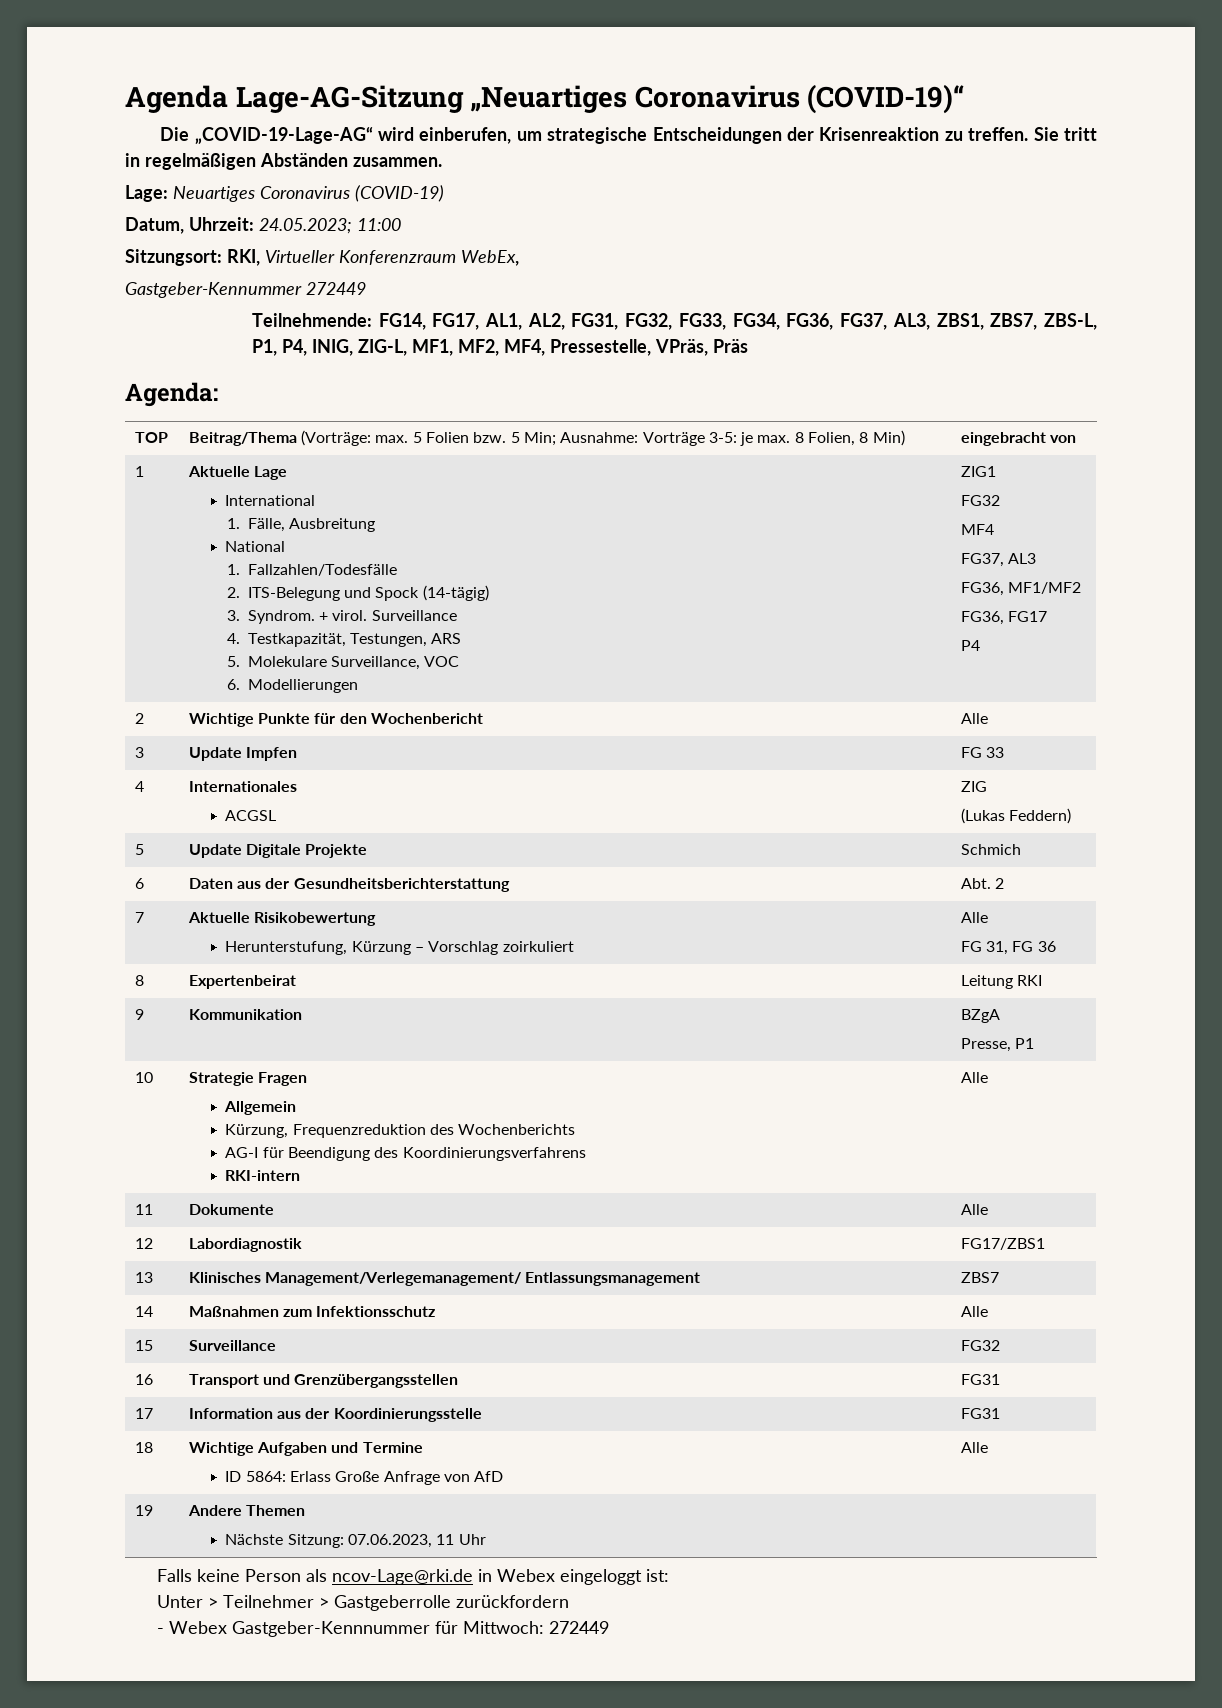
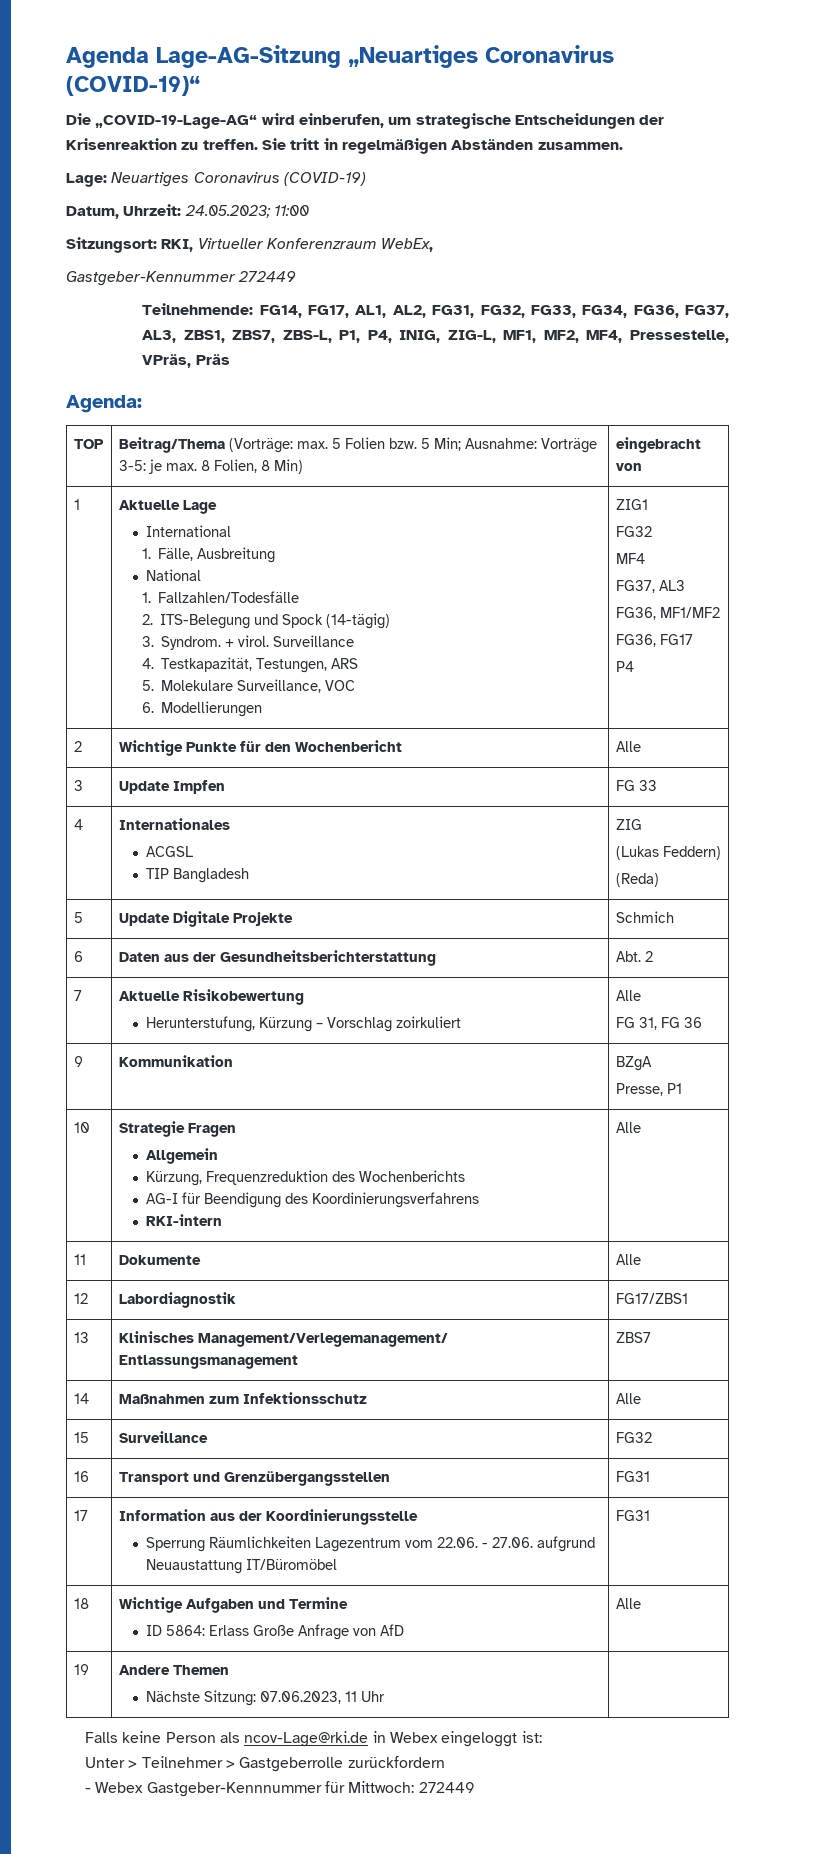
  4 | Internationales
- ACGSL | ZIG
+ ACGSL
+ TIP Bangladesh | ZIG
  (Lukas Feddern)
+ (Reda)
- 8 | Expertenbeirat | Leitung RKI
- 17 | Information aus der Koordinierungsstelle | FG31
+ 17 | Information aus der Koordinierungsstelle
+ Sperrung Räumlichkeiten Lagezentrum vom 22.06. - 27.06. aufgrund Neuaustattung IT/Büromöbel | FG31

